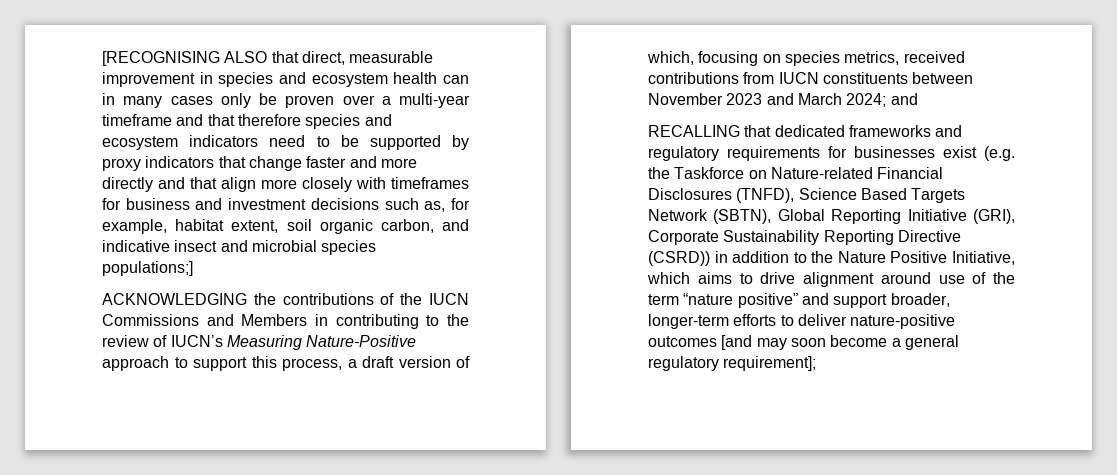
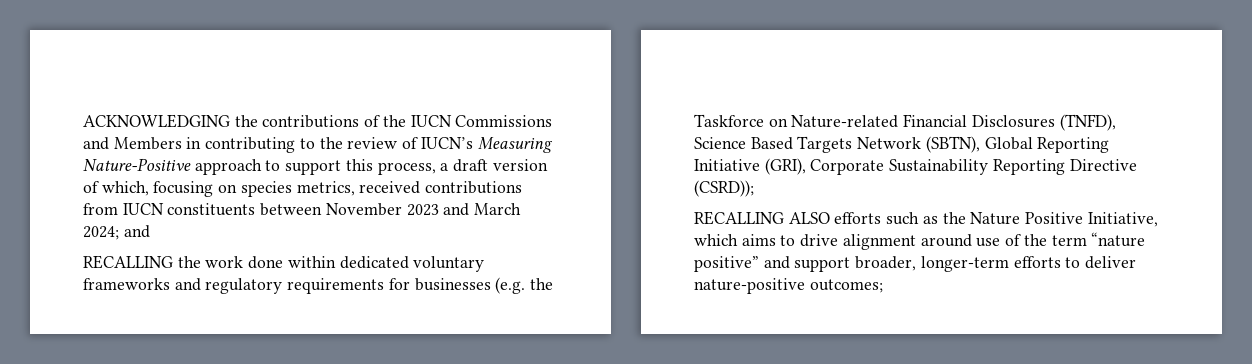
- [RECOGNISING ALSO that direct, measurable improvement in species and ecosystem health can in many cases only be proven over a multi-year timeframe and that therefore species and ecosystem indicators need to be supported by proxy indicators that change faster and more directly and that align more closely with timeframes for business and investment decisions such as, for example, habitat extent, soil organic carbon, and indicative insect and microbial species populations;]
- RECALLING that dedicated frameworks and regulatory requirements for businesses exist (e.g. the Taskforce on Nature-related Financial Disclosures (TNFD), Science Based Targets Network (SBTN), Global Reporting Initiative (GRI), Corporate Sustainability Reporting Directive (CSRD)) in addition to the Nature Positive Initiative, which aims to drive alignment around use of the term “nature positive” and support broader, longer-term efforts to deliver nature-positive outcomes [and may soon become a general regulatory requirement];
+ RECALLING the work done within dedicated voluntary frameworks and regulatory requirements for businesses (e.g. the Taskforce on Nature-related Financial Disclosures (TNFD), Science Based Targets Network (SBTN), Global Reporting Initiative (GRI), Corporate Sustainability Reporting Directive (CSRD));
+ RECALLING ALSO efforts such as the Nature Positive Initiative, which aims to drive alignment around use of the term “nature positive” and support broader, longer-term efforts to deliver nature-positive outcomes;

